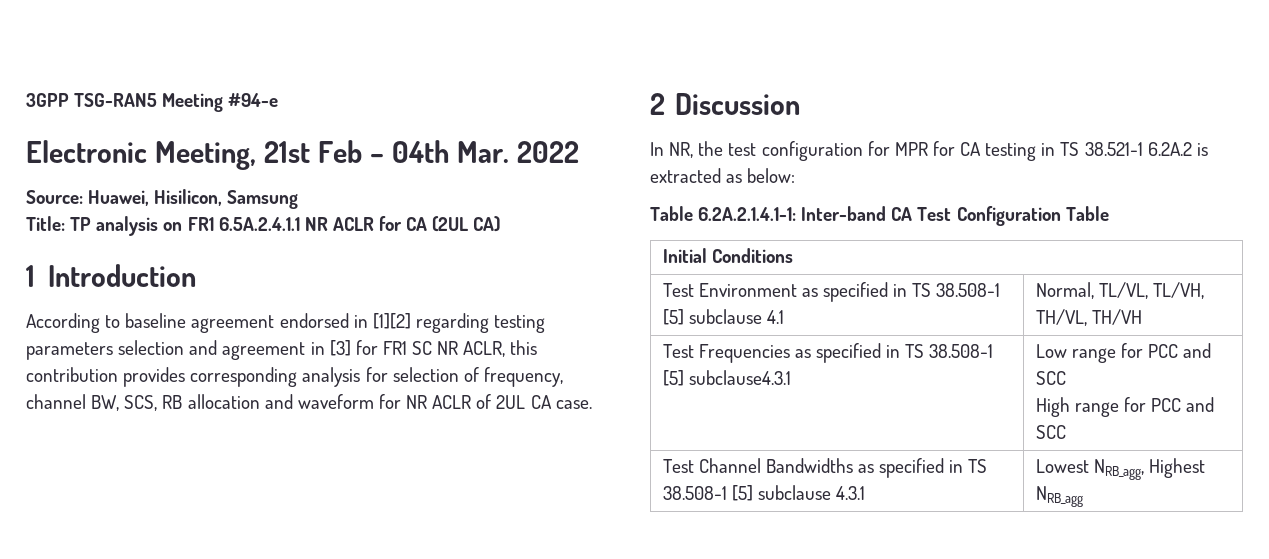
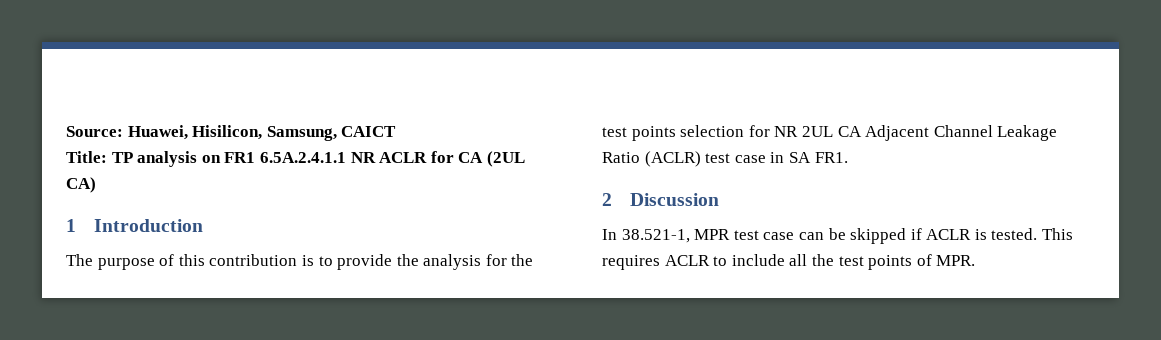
- 3GPP TSG-RAN5 Meeting #94-e
- Electronic Meeting, 21st Feb – 04th Mar. 2022
- Source: Huawei, Hisilicon, Samsung
+ Source: Huawei, Hisilicon, Samsung, CAICT
- According to baseline agreement endorsed in [1][2] regarding testing parameters selection and agreement in [3] for FR1 SC NR ACLR, this contribution provides corresponding analysis for selection of frequency, channel BW, SCS, RB allocation and waveform for NR ACLR of 2UL CA case.
+ The purpose of this contribution is to provide the analysis for the test points selection for NR 2UL CA Adjacent Channel Leakage Ratio (ACLR) test case in SA FR1.
  2 Discussion
- In NR, the test configuration for MPR for CA testing in TS 38.521-1 6.2A.2 is extracted as below:
- Table 6.2A.2.1.4.1-1: Inter-band CA Test Configuration Table
- Initial Conditions
- Test Environment as specified in TS 38.508-1 [5] subclause 4.1 | Normal, TL/VL, TL/VH, TH/VL, TH/VH
- Test Frequencies as specified in TS 38.508-1 [5] subclause4.3.1 | Low range for PCC and SCC
- High range for PCC and SCC
- Test Channel Bandwidths as specified in TS 38.508-1 [5] subclause 4.3.1 | Lowest NRB_agg, Highest NRB_agg
+ In 38.521-1, MPR test case can be skipped if ACLR is tested. This requires ACLR to include all the test points of MPR.

